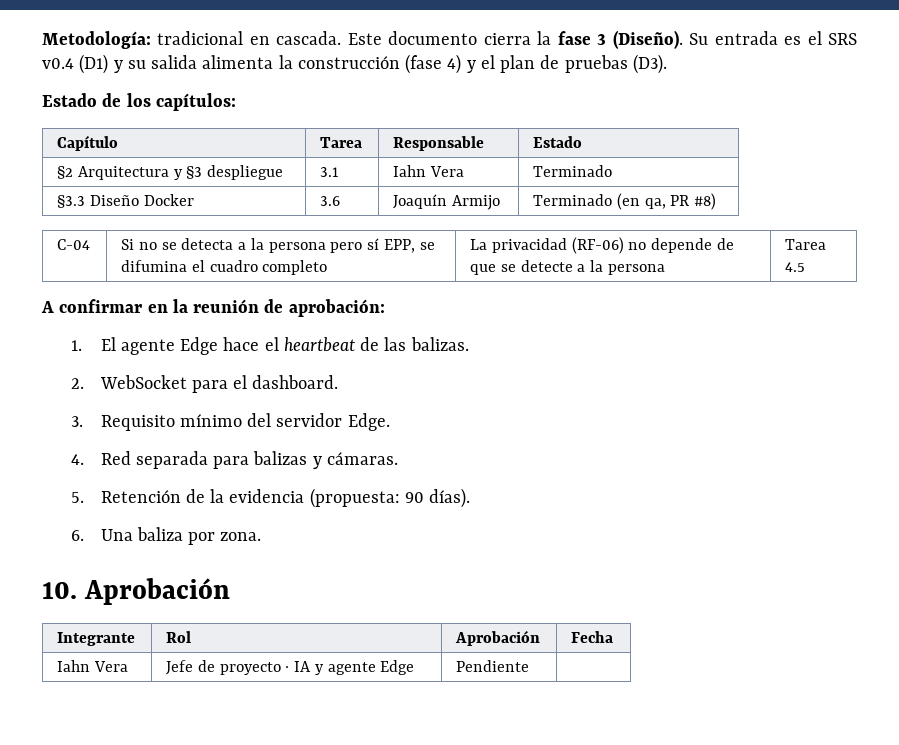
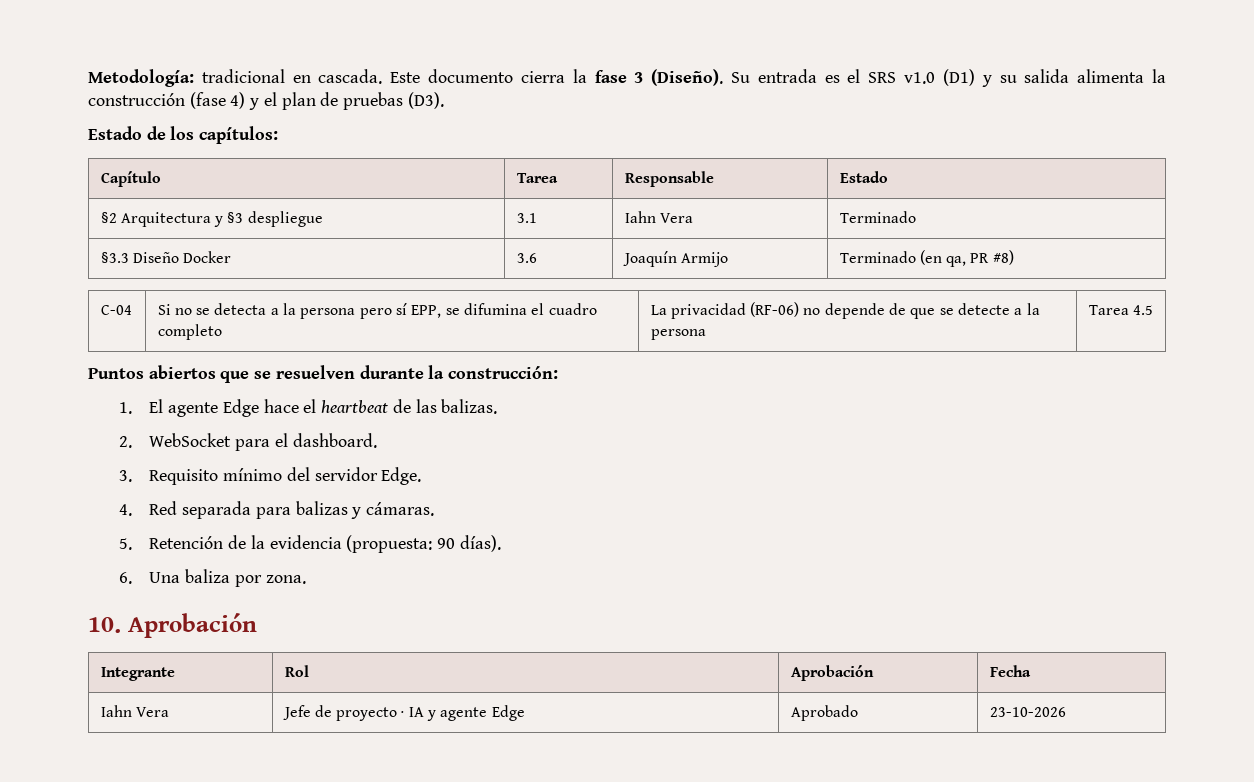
- Su entrada es el SRS v0.4 (D1) y su salida alimenta la construcción (fase 4) y el plan de pruebas (D3).
+ Su entrada es el SRS v1.0 (D1) y su salida alimenta la construcción (fase 4) y el plan de pruebas (D3).
- A confirmar en la reunión de aprobación:
+ Puntos abiertos que se resuelven durante la construcción:
- Iahn Vera | Jefe de proyecto · IA y agente Edge | Pendiente |
+ Iahn Vera | Jefe de proyecto · IA y agente Edge | Aprobado | 23-10-2026

